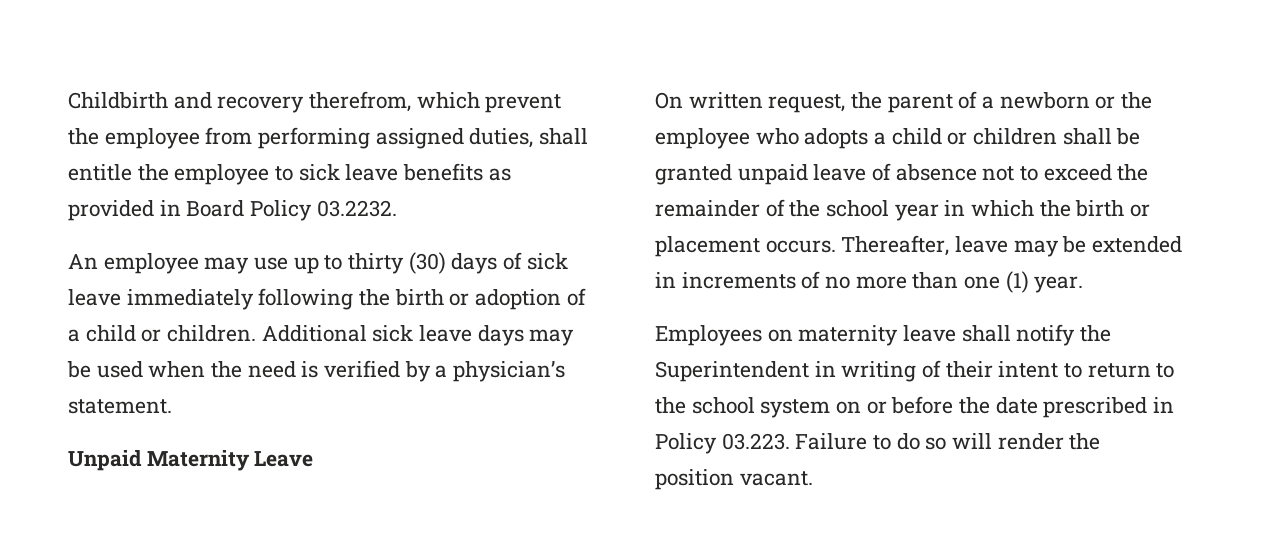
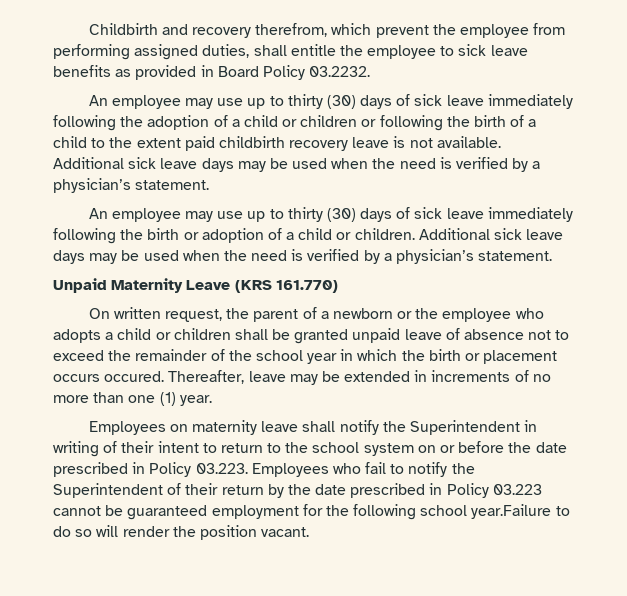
+ An employee may use up to thirty (30) days of sick leave immediately following the adoption of a child or children or following the birth of a child to the extent paid childbirth recovery leave is not available. Additional sick leave days may be used when the need is verified by a physician’s statement.
- Unpaid Maternity Leave
+ Unpaid Maternity Leave (KRS 161.770)
- On written request, the parent of a newborn or the employee who adopts a child or children shall be granted unpaid leave of absence not to exceed the remainder of the school year in which the birth or placement occurs.
+ On written request, the parent of a newborn or the employee who adopts a child or children shall be granted unpaid leave of absence not to exceed the remainder of the school year in which the birth or placement occurs occured.
- Employees on maternity leave shall notify the Superintendent in writing of their intent to return to the school system on or before the date prescribed in Policy 03.223. Failure to do so will render the position vacant.
+ Employees on maternity leave shall notify the Superintendent in writing of their intent to return to the school system on or before the date prescribed in Policy 03.223. Employees who fail to notify the Superintendent of their return by the date prescribed in Policy 03.223 cannot be guaranteed employment for the following school year.Failure to do so will render the position vacant.

